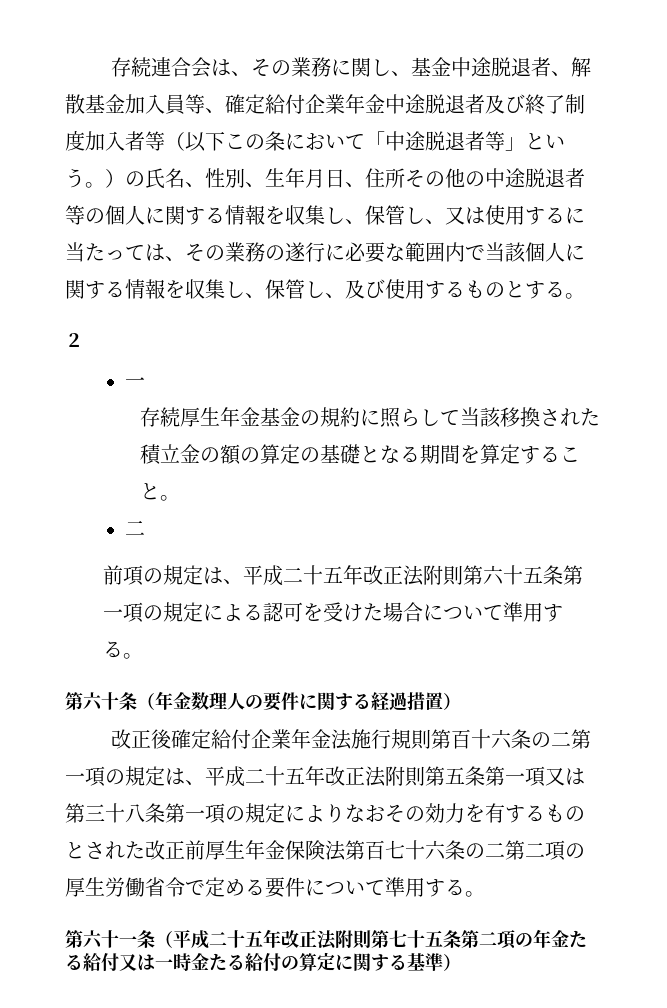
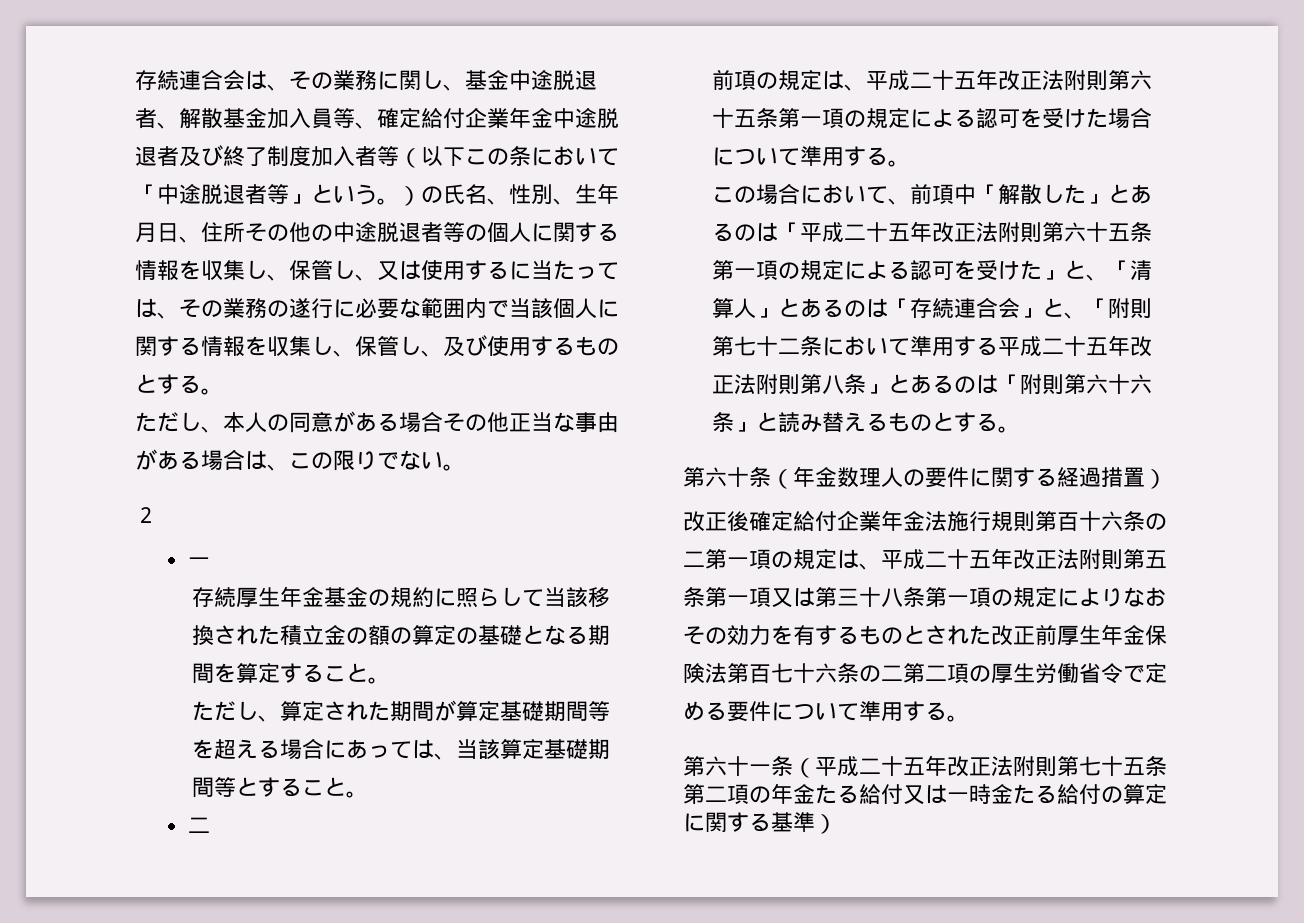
+ ただし、本人の同意がある場合その他正当な事由がある場合は、この限りでない。
+ ただし、算定された期間が算定基礎期間等を超える場合にあっては、当該算定基礎期間等とすること。
+ この場合において、前項中「解散した」とあるのは「平成二十五年改正法附則第六十五条第一項の規定による認可を受けた」と、「清算人」とあるのは「存続連合会」と、「附則第七十二条において準用する平成二十五年改正法附則第八条」とあるのは「附則第六十六条」と読み替えるものとする。

